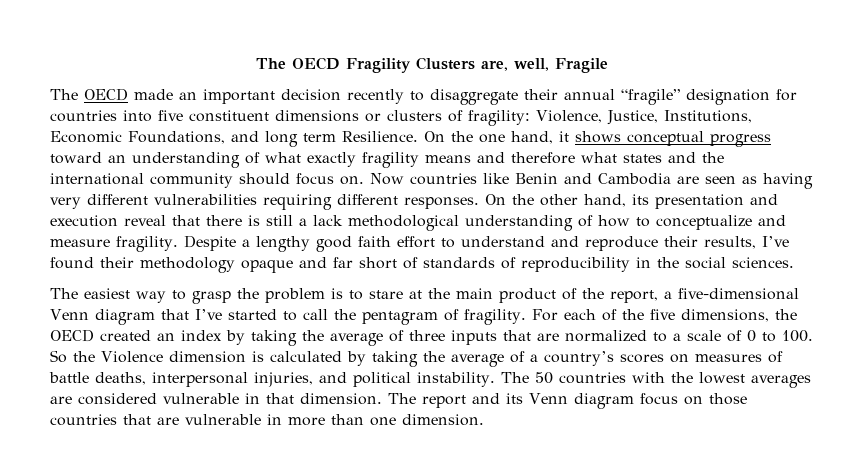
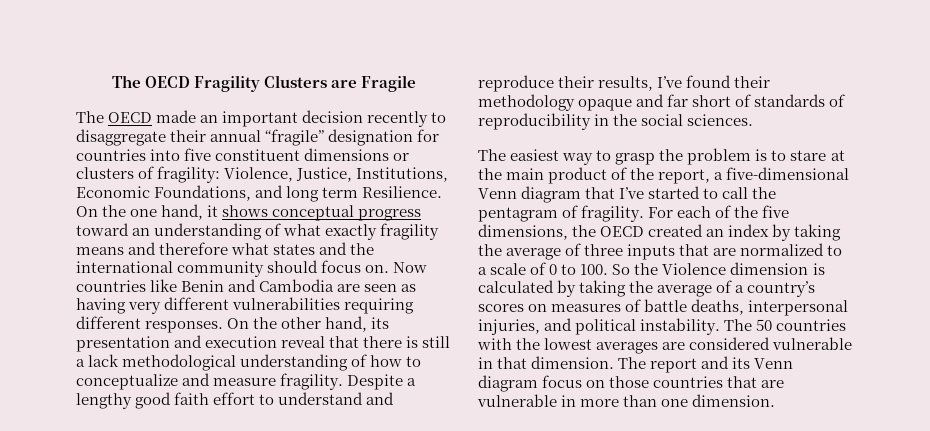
- The OECD Fragility Clusters are, well, Fragile
+ The OECD Fragility Clusters are Fragile

